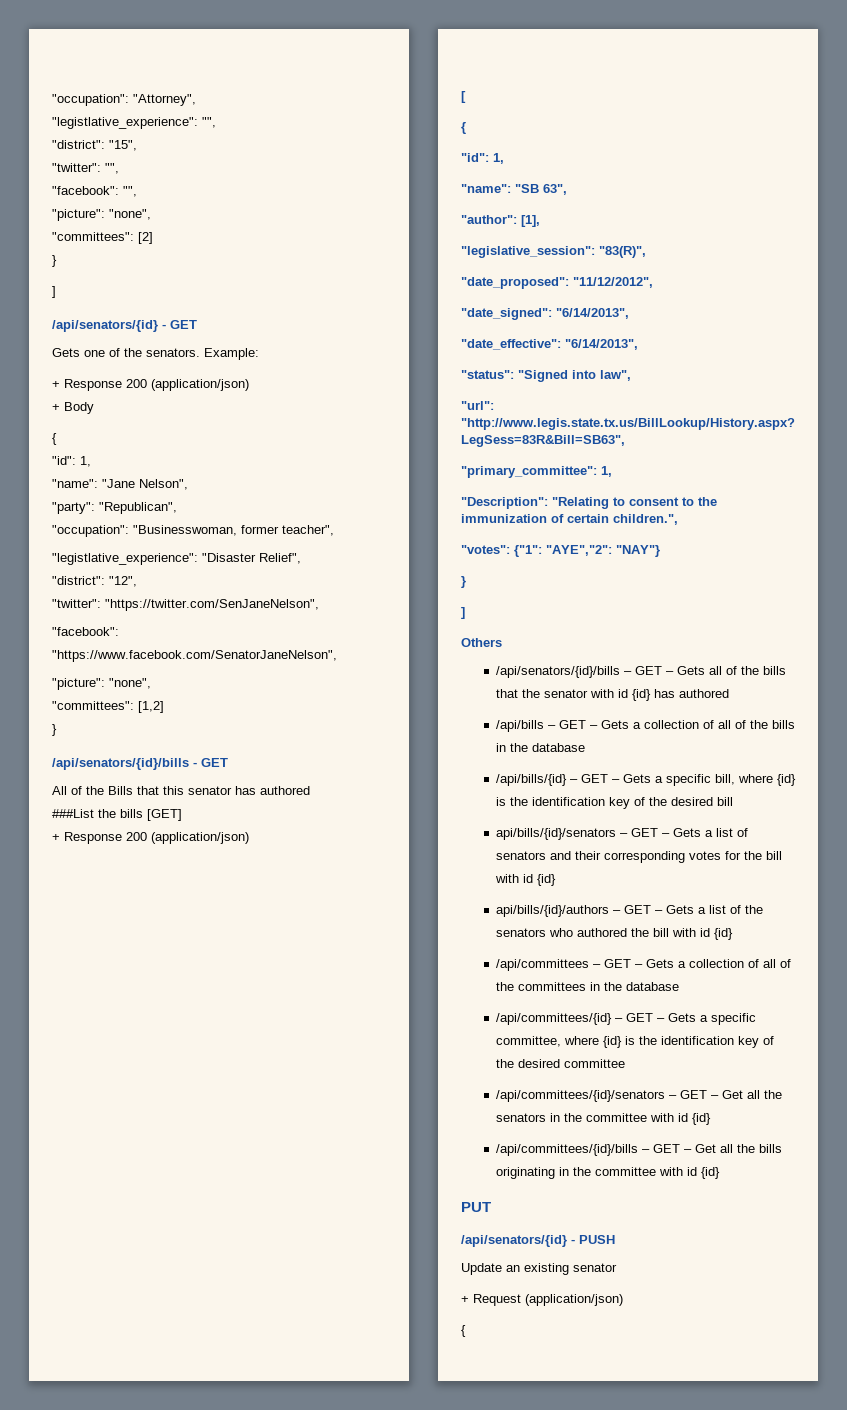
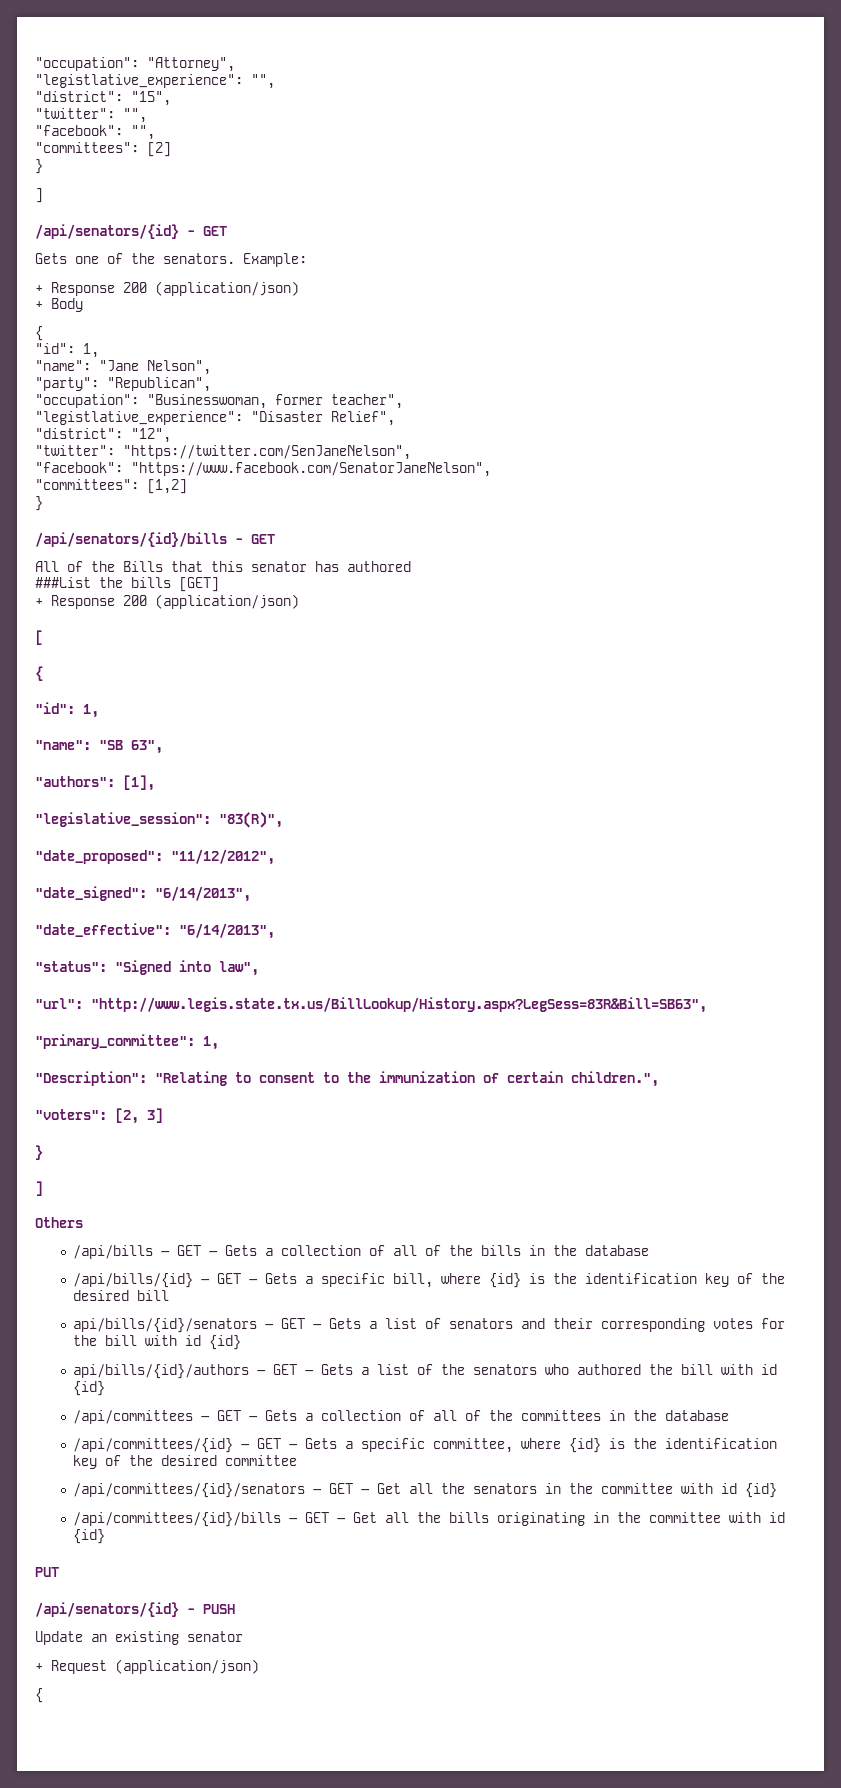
  "facebook": "",
- "picture": "none",
  "facebook": "https://www.facebook.com/SenatorJaneNelson",
- "picture": "none",
- "author": [1],
+ "authors": [1],
- "votes": {"1": "AYE","2": "NAY"}
+ "voters": [2, 3]
- /api/senators/{id}/bills – GET – Gets all of the bills that the senator with id {id} has authored

